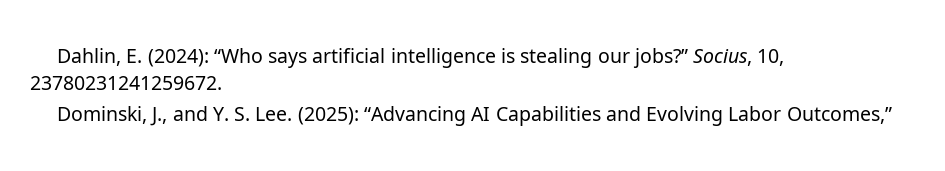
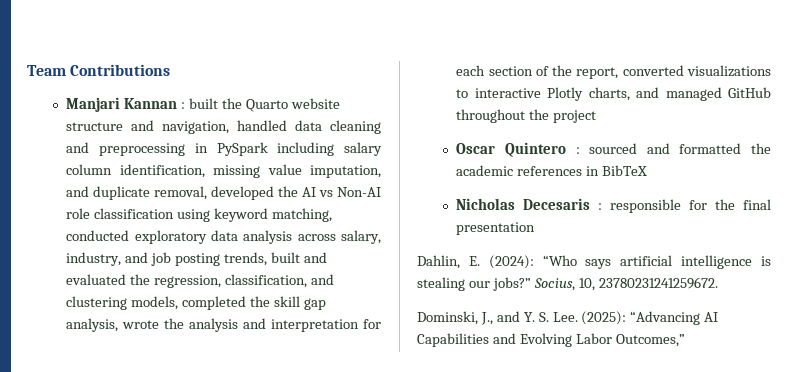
+ Team Contributions
+ Manjari Kannan : built the Quarto website structure and navigation, handled data cleaning and preprocessing in PySpark including salary column identification, missing value imputation, and duplicate removal, developed the AI vs Non-AI role classification using keyword matching, conducted exploratory data analysis across salary, industry, and job posting trends, built and evaluated the regression, classification, and clustering models, completed the skill gap analysis, wrote the analysis and interpretation for each section of the report, converted visualizations to interactive Plotly charts, and managed GitHub throughout the project
+ Oscar Quintero : sourced and formatted the academic references in BibTeX
+ Nicholas Decesaris : responsible for the final presentation

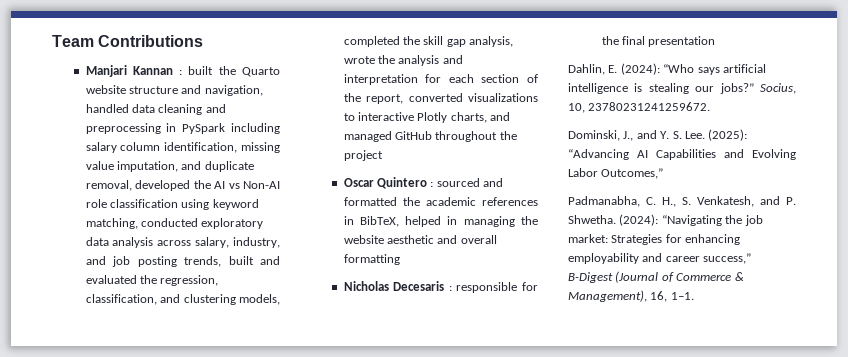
- Oscar Quintero : sourced and formatted the academic references in BibTeX
+ Oscar Quintero : sourced and formatted the academic references in BibTeX, helped in managing the website aesthetic and overall formatting
+ Padmanabha, C. H., S. Venkatesh, and P. Shwetha. (2024): “Navigating the job market: Strategies for enhancing employability and career success,” B-Digest (Journal of Commerce & Management), 16, 1–1.

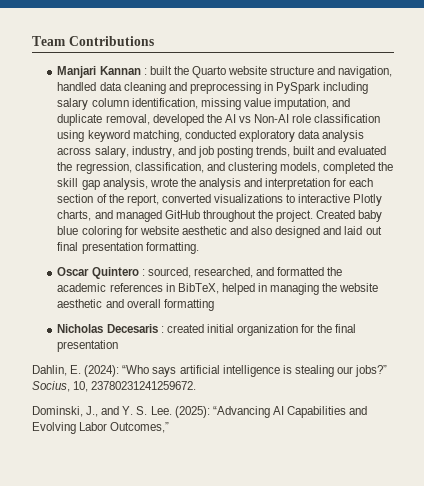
- built the Quarto website structure and navigation, handled data cleaning and preprocessing in PySpark including salary column identification, missing value imputation, and duplicate removal, developed the AI vs Non-AI role classification using keyword matching, conducted exploratory data analysis across salary, industry, and job posting trends, built and evaluated the regression, classification, and clustering models, completed the skill gap analysis, wrote the analysis and interpretation for each section of the report, converted visualizations to interactive Plotly charts, and managed GitHub throughout the project
+ built the Quarto website structure and navigation, handled data cleaning and preprocessing in PySpark including salary column identification, missing value imputation, and duplicate removal, developed the AI vs Non-AI role classification using keyword matching, conducted exploratory data analysis across salary, industry, and job posting trends, built and evaluated the regression, classification, and clustering models, completed the skill gap analysis, wrote the analysis and interpretation for each section of the report, converted visualizations to interactive Plotly charts, and managed GitHub throughout the project. Created baby blue coloring for website aesthetic and also designed and laid out final presentation formatting.
- Oscar Quintero : sourced and formatted the academic references in BibTeX, helped in managing the website aesthetic and overall formatting
+ Oscar Quintero : sourced, researched, and formatted the academic references in BibTeX, helped in managing the website aesthetic and overall formatting
- Nicholas Decesaris : responsible for the final presentation
+ Nicholas Decesaris : created initial organization for the final presentation
- Padmanabha, C. H., S. Venkatesh, and P. Shwetha. (2024): “Navigating the job market: Strategies for enhancing employability and career success,” B-Digest (Journal of Commerce & Management), 16, 1–1.

